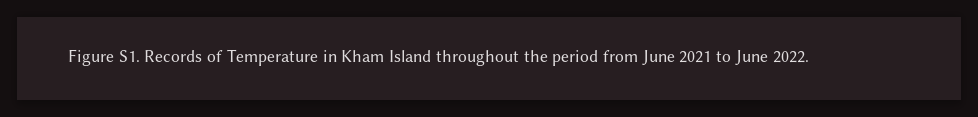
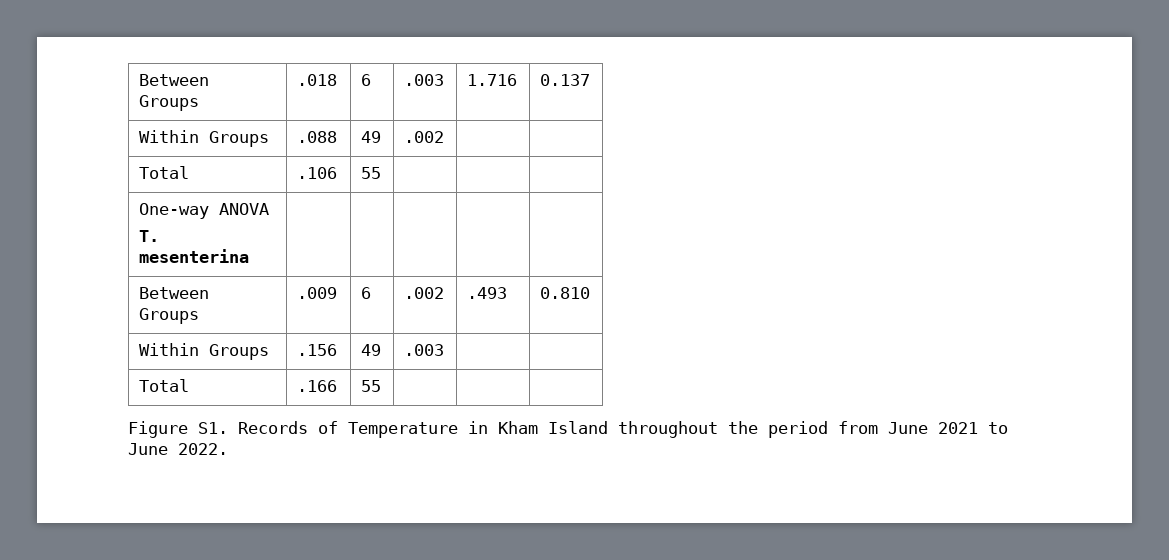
+ Between Groups | .018 | 6 | .003 | 1.716 | 0.137
+ Within Groups | .088 | 49 | .002 | |
+ Total | .106 | 55 | | |
+ One-way ANOVA
+ T. mesenterina | | | | |
+ Between Groups | .009 | 6 | .002 | .493 | 0.810
+ Within Groups | .156 | 49 | .003 | |
+ Total | .166 | 55 | | |

